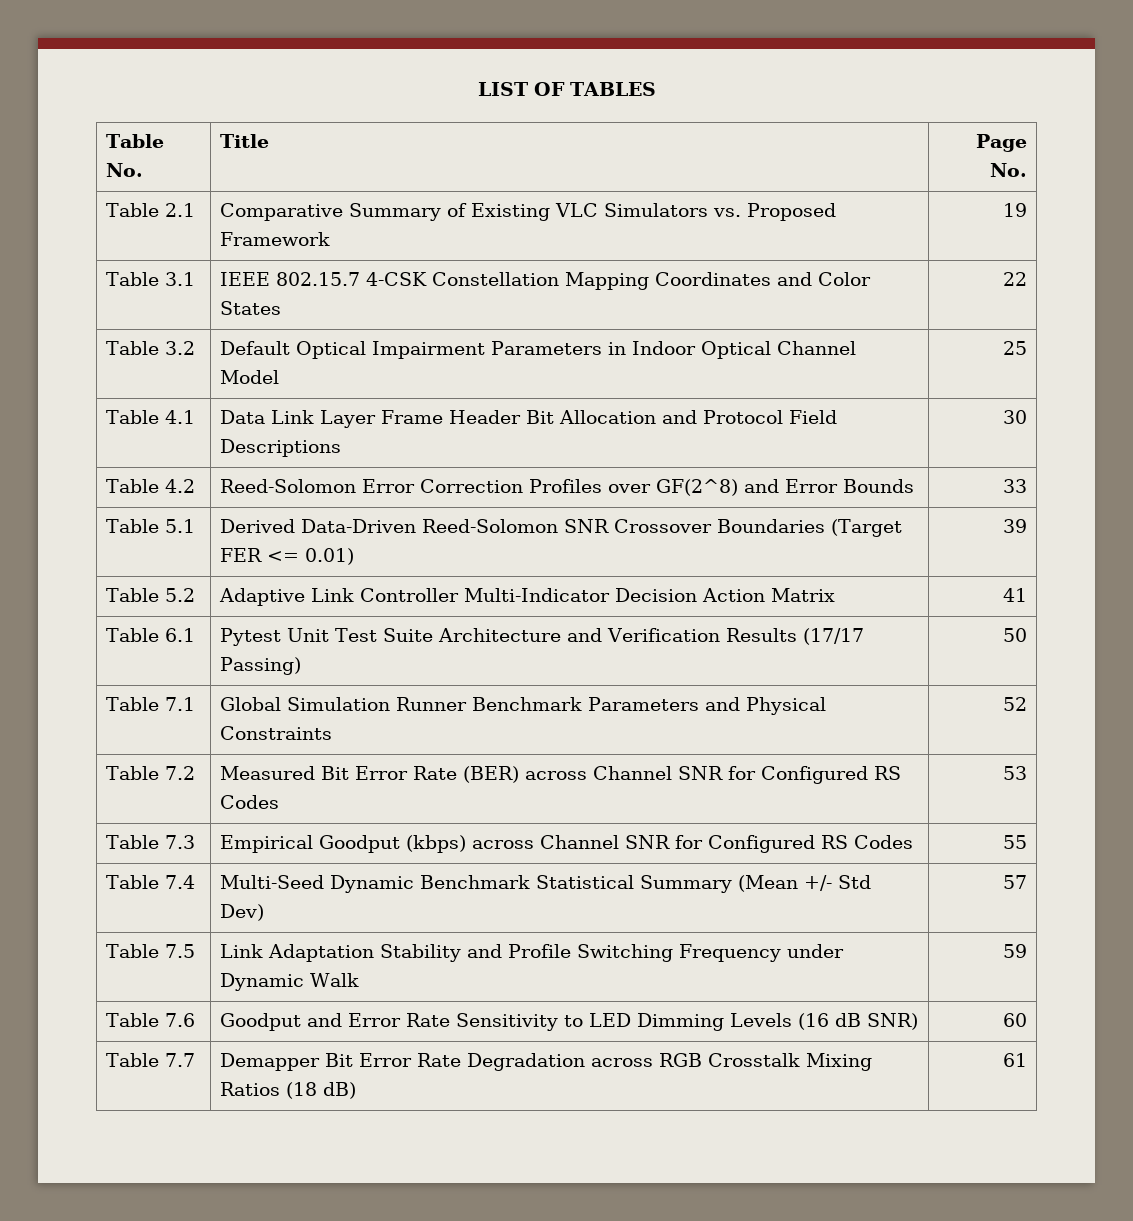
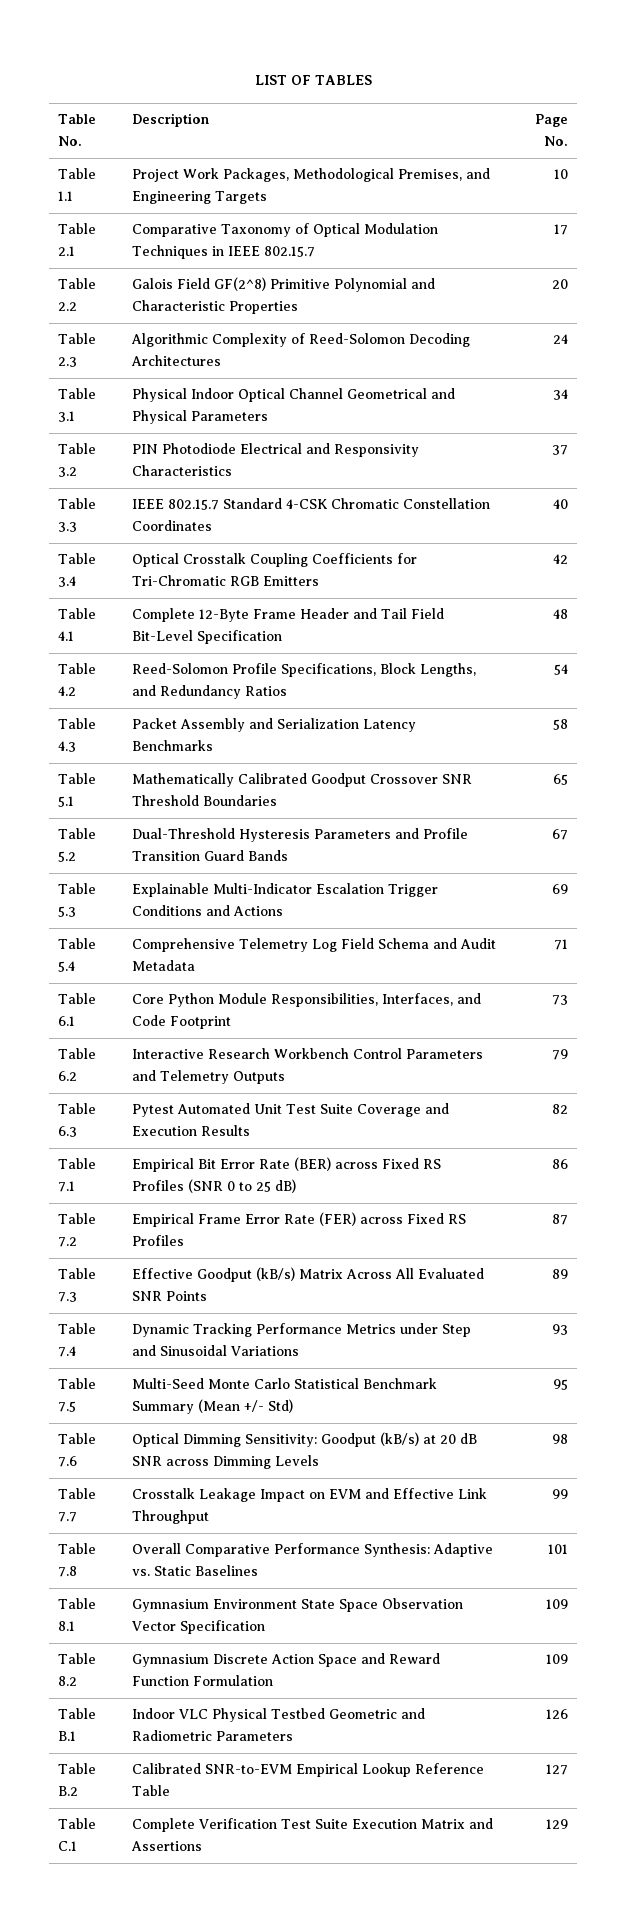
- Table No. | Title | Page No.
+ Table No. | Description | Page No.
- Table 2.1 | Comparative Summary of Existing VLC Simulators vs. Proposed Framework | 19
- Table 3.1 | IEEE 802.15.7 4-CSK Constellation Mapping Coordinates and Color States | 22
- Table 3.2 | Default Optical Impairment Parameters in Indoor Optical Channel Model | 25
- Table 4.1 | Data Link Layer Frame Header Bit Allocation and Protocol Field Descriptions | 30
- Table 4.2 | Reed-Solomon Error Correction Profiles over GF(2^8) and Error Bounds | 33
- Table 5.1 | Derived Data-Driven Reed-Solomon SNR Crossover Boundaries (Target FER <= 0.01) | 39
- Table 5.2 | Adaptive Link Controller Multi-Indicator Decision Action Matrix | 41
- Table 6.1 | Pytest Unit Test Suite Architecture and Verification Results (17/17 Passing) | 50
- Table 7.1 | Global Simulation Runner Benchmark Parameters and Physical Constraints | 52
- Table 7.2 | Measured Bit Error Rate (BER) across Channel SNR for Configured RS Codes | 53
- Table 7.3 | Empirical Goodput (kbps) across Channel SNR for Configured RS Codes | 55
- Table 7.4 | Multi-Seed Dynamic Benchmark Statistical Summary (Mean +/- Std Dev) | 57
- Table 7.5 | Link Adaptation Stability and Profile Switching Frequency under Dynamic Walk | 59
- Table 7.6 | Goodput and Error Rate Sensitivity to LED Dimming Levels (16 dB SNR) | 60
- Table 7.7 | Demapper Bit Error Rate Degradation across RGB Crosstalk Mixing Ratios (18 dB) | 61
+ Table 1.1 | Project Work Packages, Methodological Premises, and Engineering Targets | 10
+ Table 2.1 | Comparative Taxonomy of Optical Modulation Techniques in IEEE 802.15.7 | 17
+ Table 2.2 | Galois Field GF(2^8) Primitive Polynomial and Characteristic Properties | 20
+ Table 2.3 | Algorithmic Complexity of Reed-Solomon Decoding Architectures | 24
+ Table 3.1 | Physical Indoor Optical Channel Geometrical and Physical Parameters | 34
+ Table 3.2 | PIN Photodiode Electrical and Responsivity Characteristics | 37
+ Table 3.3 | IEEE 802.15.7 Standard 4-CSK Chromatic Constellation Coordinates | 40
+ Table 3.4 | Optical Crosstalk Coupling Coefficients for Tri-Chromatic RGB Emitters | 42
+ Table 4.1 | Complete 12-Byte Frame Header and Tail Field Bit-Level Specification | 48
+ Table 4.2 | Reed-Solomon Profile Specifications, Block Lengths, and Redundancy Ratios | 54
+ Table 4.3 | Packet Assembly and Serialization Latency Benchmarks | 58
+ Table 5.1 | Mathematically Calibrated Goodput Crossover SNR Threshold Boundaries | 65
+ Table 5.2 | Dual-Threshold Hysteresis Parameters and Profile Transition Guard Bands | 67
+ Table 5.3 | Explainable Multi-Indicator Escalation Trigger Conditions and Actions | 69
+ Table 5.4 | Comprehensive Telemetry Log Field Schema and Audit Metadata | 71
+ Table 6.1 | Core Python Module Responsibilities, Interfaces, and Code Footprint | 73
+ Table 6.2 | Interactive Research Workbench Control Parameters and Telemetry Outputs | 79
+ Table 6.3 | Pytest Automated Unit Test Suite Coverage and Execution Results | 82
+ Table 7.1 | Empirical Bit Error Rate (BER) across Fixed RS Profiles (SNR 0 to 25 dB) | 86
+ Table 7.2 | Empirical Frame Error Rate (FER) across Fixed RS Profiles | 87
+ Table 7.3 | Effective Goodput (kB/s) Matrix Across All Evaluated SNR Points | 89
+ Table 7.4 | Dynamic Tracking Performance Metrics under Step and Sinusoidal Variations | 93
+ Table 7.5 | Multi-Seed Monte Carlo Statistical Benchmark Summary (Mean +/- Std) | 95
+ Table 7.6 | Optical Dimming Sensitivity: Goodput (kB/s) at 20 dB SNR across Dimming Levels | 98
+ Table 7.7 | Crosstalk Leakage Impact on EVM and Effective Link Throughput | 99
+ Table 7.8 | Overall Comparative Performance Synthesis: Adaptive vs. Static Baselines | 101
+ Table 8.1 | Gymnasium Environment State Space Observation Vector Specification | 109
+ Table 8.2 | Gymnasium Discrete Action Space and Reward Function Formulation | 109
+ Table B.1 | Indoor VLC Physical Testbed Geometric and Radiometric Parameters | 126
+ Table B.2 | Calibrated SNR-to-EVM Empirical Lookup Reference Table | 127
+ Table C.1 | Complete Verification Test Suite Execution Matrix and Assertions | 129

